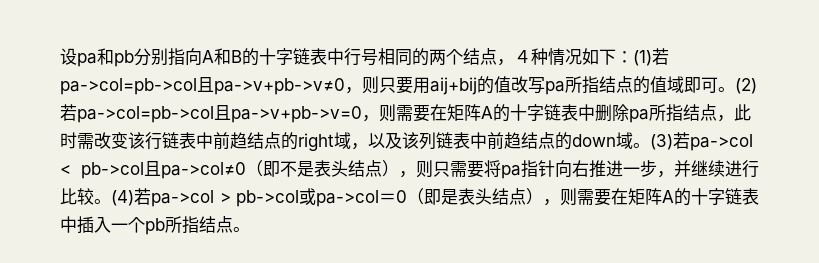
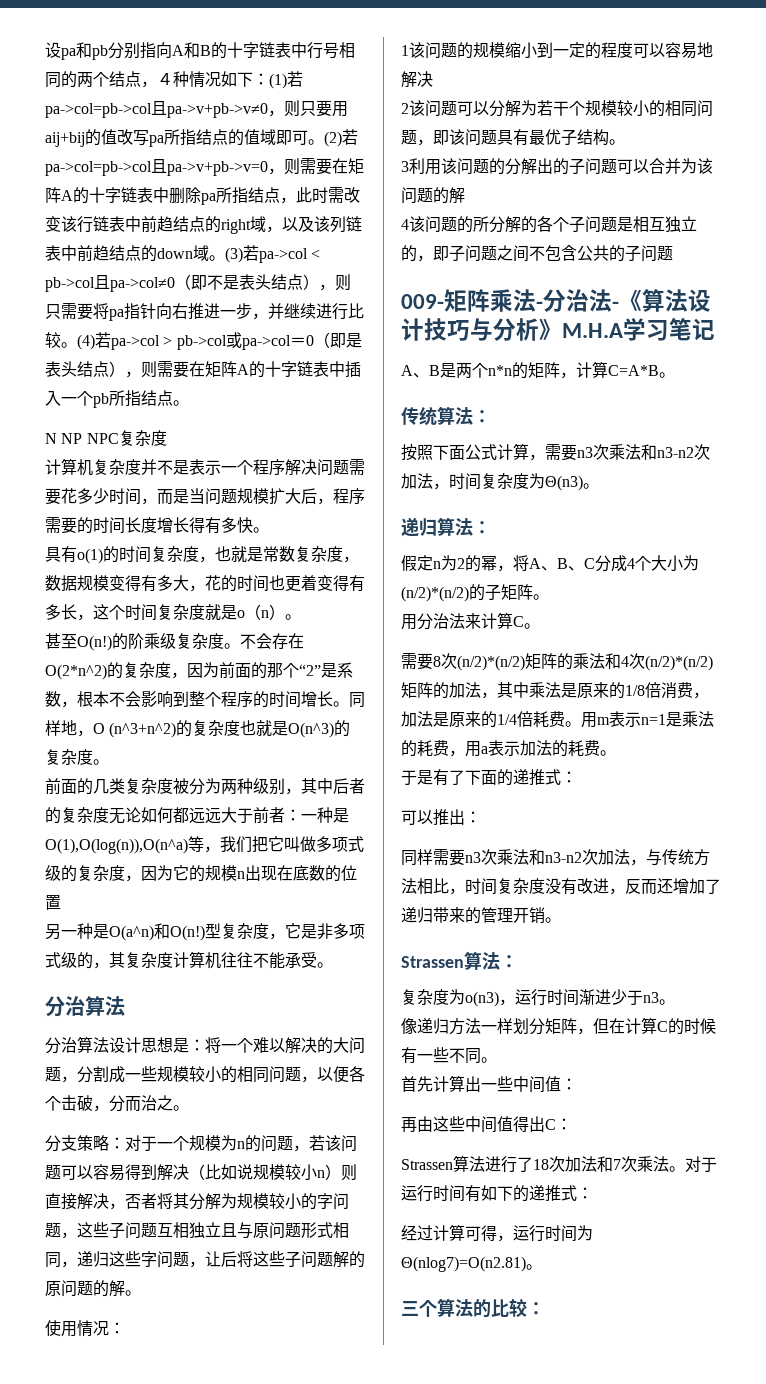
+ N NP NPC复杂度
+ 计算机复杂度并不是表示一个程序解决问题需要花多少时间，而是当问题规模扩大后，程序需要的时间长度增长得有多快。
+ 具有o(1)的时间复杂度，也就是常数复杂度，数据规模变得有多大，花的时间也更着变得有多长，这个时间复杂度就是o（n）。
+ 甚至O(n!)的阶乘级复杂度。不会存在O(2*n^2)的复杂度，因为前面的那个“2”是系数，根本不会影响到整个程序的时间增长。同样地，O (n^3+n^2)的复杂度也就是O(n^3)的复杂度。
+ 前面的几类复杂度被分为两种级别，其中后者的复杂度无论如何都远远大于前者：一种是O(1),O(log(n)),O(n^a)等，我们把它叫做多项式级的复杂度，因为它的规模n出现在底数的位置
+ 另一种是O(a^n)和O(n!)型复杂度，它是非多项式级的，其复杂度计算机往往不能承受。
+ 分治算法
+ 分治算法设计思想是：将一个难以解决的大问题，分割成一些规模较小的相同问题，以便各个击破，分而治之。
+ 分支策略：对于一个规模为n的问题，若该问题可以容易得到解决（比如说规模较小n）则直接解决，否者将其分解为规模较小的字问题，这些子问题互相独立且与原问题形式相同，递归这些字问题，让后将这些子问题解的原问题的解。
+ 使用情况：
+ 1该问题的规模缩小到一定的程度可以容易地解决
+ 2该问题可以分解为若干个规模较小的相同问题，即该问题具有最优子结构。
+ 3利用该问题的分解出的子问题可以合并为该问题的解
+ 4该问题的所分解的各个子问题是相互独立的，即子问题之间不包含公共的子问题
+ 009-矩阵乘法-分治法-《算法设计技巧与分析》M.H.A学习笔记
+ A、B是两个n*n的矩阵，计算C=A*B。
+ 传统算法：
+ 按照下面公式计算，需要n3次乘法和n3-n2次加法，时间复杂度为Θ(n3)。
+ 递归算法：
+ 假定n为2的幂，将A、B、C分成4个大小为(n/2)*(n/2)的子矩阵。
+ 用分治法来计算C。
+ 需要8次(n/2)*(n/2)矩阵的乘法和4次(n/2)*(n/2)矩阵的加法，其中乘法是原来的1/8倍消费，加法是原来的1/4倍耗费。用m表示n=1是乘法的耗费，用a表示加法的耗费。
+ 于是有了下面的递推式：
+ 可以推出：
+ 同样需要n3次乘法和n3-n2次加法，与传统方法相比，时间复杂度没有改进，反而还增加了递归带来的管理开销。
+ Strassen算法：
+ 复杂度为o(n3)，运行时间渐进少于n3。
+ 像递归方法一样划分矩阵，但在计算C的时候有一些不同。
+ 首先计算出一些中间值：
+ 再由这些中间值得出C：
+ Strassen算法进行了18次加法和7次乘法。对于运行时间有如下的递推式：
+ 经过计算可得，运行时间为Θ(nlog7)=O(n2.81)。
+ 三个算法的比较：

